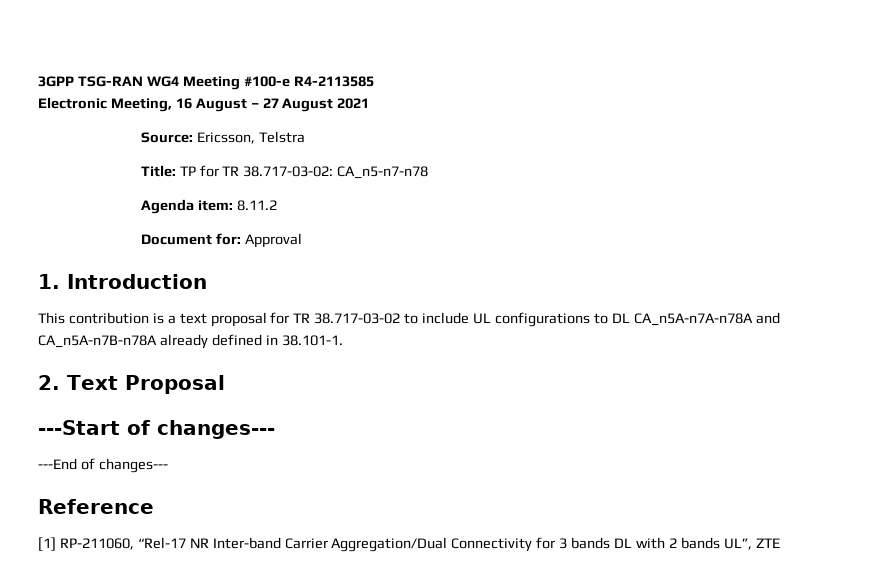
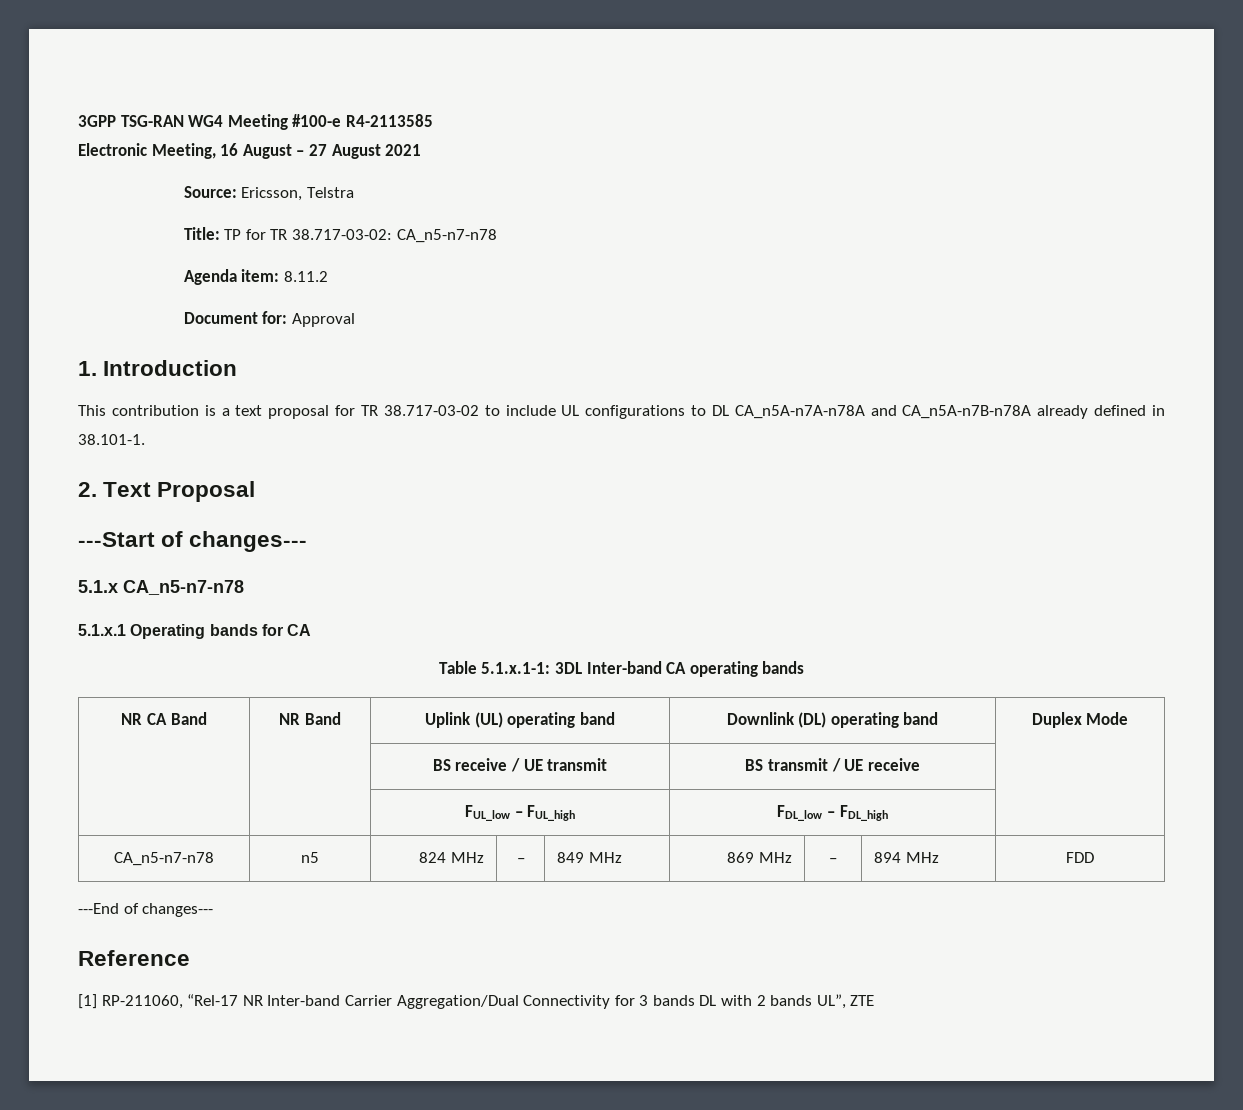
+ 5.1.x CA_n5-n7-n78
+ 5.1.x.1 Operating bands for CA
+ Table 5.1.x.1-1: 3DL Inter-band CA operating bands
+ NR CA Band | NR Band | Uplink (UL) operating band | Downlink (DL) operating band | Duplex Mode
+ | | BS receive / UE transmit | BS transmit / UE receive |
+ | | FUL_low – FUL_high | FDL_low – FDL_high |
+ CA_n5-n7-n78 | n5 | 824 MHz | – | 849 MHz | 869 MHz | – | 894 MHz | FDD

